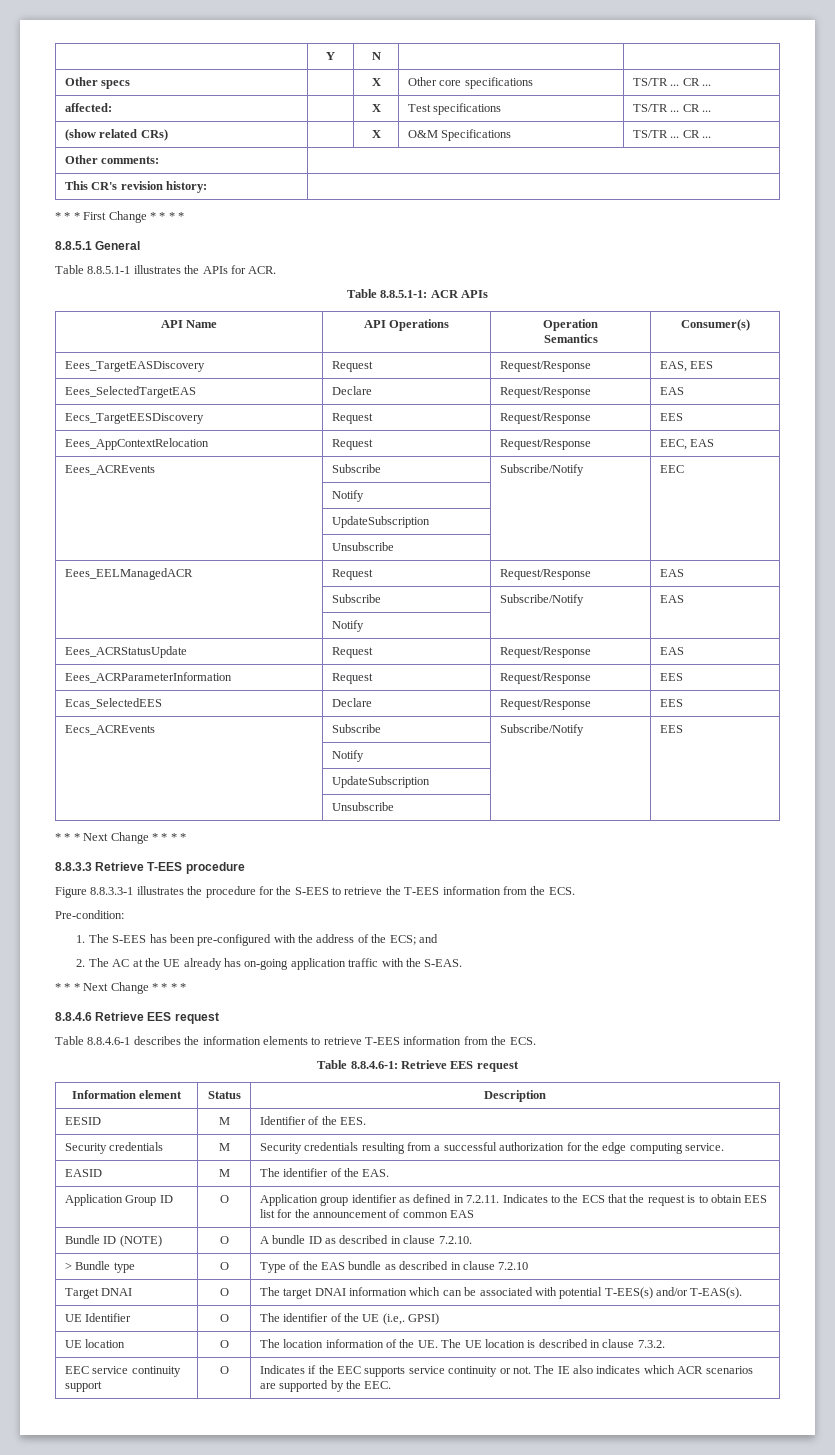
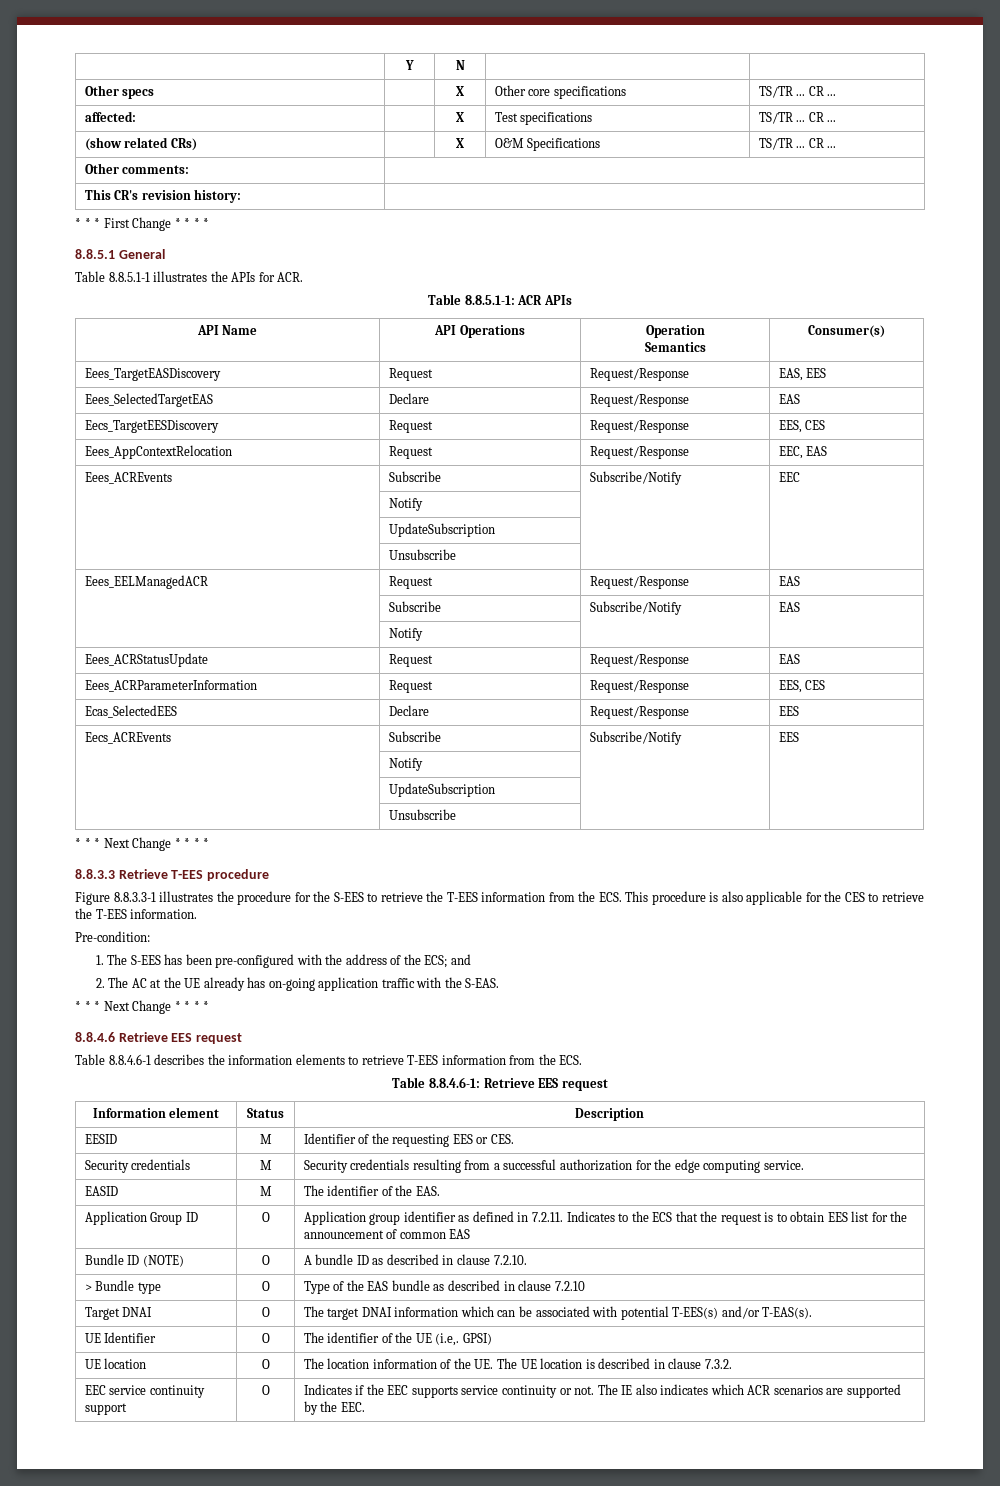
- Eecs_TargetEESDiscovery | Request | Request/Response | EES
+ Eecs_TargetEESDiscovery | Request | Request/Response | EES, CES
- Eees_ACRParameterInformation | Request | Request/Response | EES
+ Eees_ACRParameterInformation | Request | Request/Response | EES, CES
- Figure 8.8.3.3-1 illustrates the procedure for the S-EES to retrieve the T-EES information from the ECS.
+ Figure 8.8.3.3-1 illustrates the procedure for the S-EES to retrieve the T-EES information from the ECS. This procedure is also applicable for the CES to retrieve the T-EES information.
- EESID | M | Identifier of the EES.
+ EESID | M | Identifier of the requesting EES or CES.

